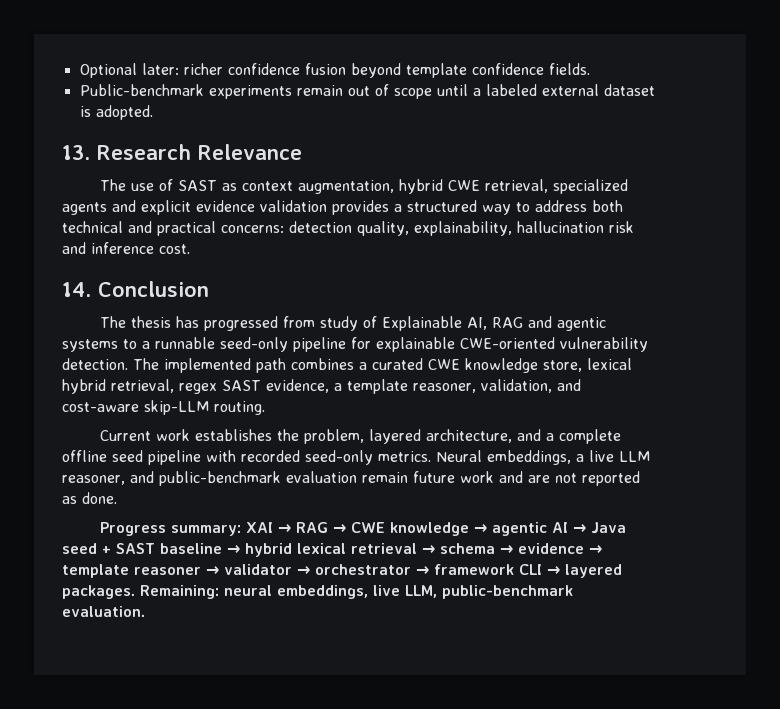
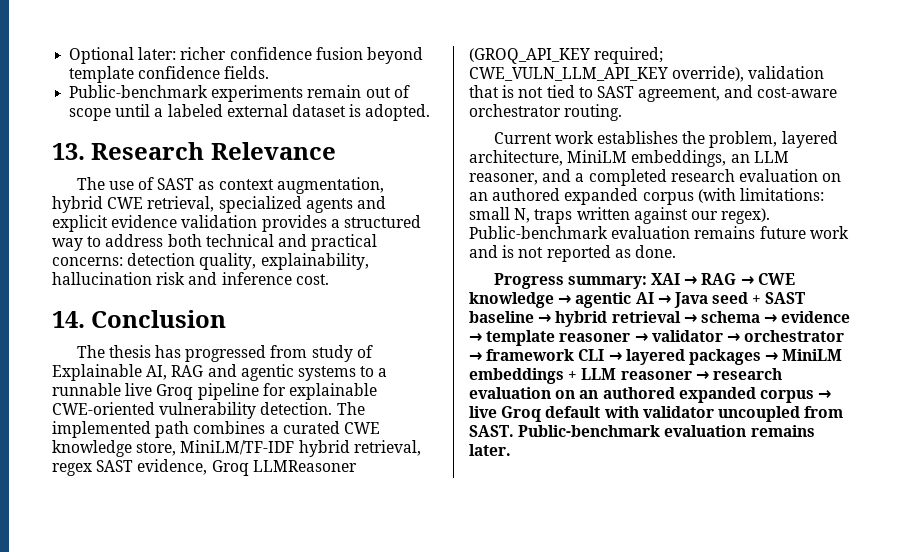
- The thesis has progressed from study of Explainable AI, RAG and agentic systems to a runnable seed-only pipeline for explainable CWE-oriented vulnerability detection.
+ The thesis has progressed from study of Explainable AI, RAG and agentic systems to a runnable live Groq pipeline for explainable CWE-oriented vulnerability detection.
- The implemented path combines a curated CWE knowledge store, lexical hybrid retrieval, regex SAST evidence, a template reasoner, validation, and cost-aware skip-LLM routing.
+ The implemented path combines a curated CWE knowledge store, MiniLM/TF-IDF hybrid retrieval, regex SAST evidence, Groq LLMReasoner (GROQ_API_KEY required; CWE_VULN_LLM_API_KEY override), validation that is not tied to SAST agreement, and cost-aware orchestrator routing.
- Current work establishes the problem, layered architecture, and a complete offline seed pipeline with recorded seed-only metrics. Neural embeddings, a live LLM reasoner, and public-benchmark evaluation remain future work and are not reported as done.
+ Current work establishes the problem, layered architecture, MiniLM embeddings, an LLM reasoner, and a completed research evaluation on an authored expanded corpus (with limitations: small N, traps written against our regex). Public-benchmark evaluation remains future work and is not reported as done.
- Progress summary: XAI → RAG → CWE knowledge → agentic AI → Java seed + SAST baseline → hybrid lexical retrieval → schema → evidence → template reasoner → validator → orchestrator → framework CLI → layered packages. Remaining: neural embeddings, live LLM, public-benchmark evaluation.
+ Progress summary: XAI → RAG → CWE knowledge → agentic AI → Java seed + SAST baseline → hybrid retrieval → schema → evidence → template reasoner → validator → orchestrator → framework CLI → layered packages → MiniLM embeddings + LLM reasoner → research evaluation on an authored expanded corpus → live Groq default with validator uncoupled from SAST. Public-benchmark evaluation remains later.

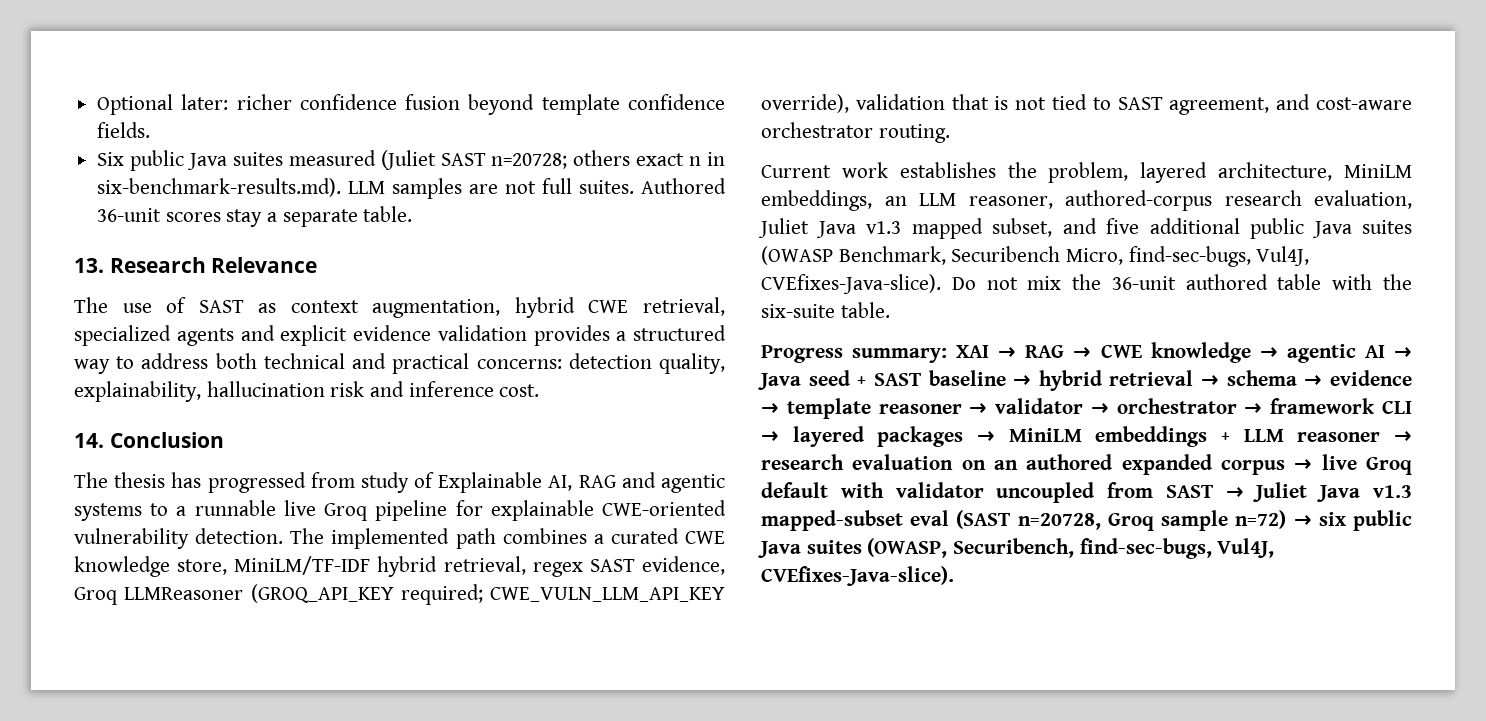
- Public-benchmark experiments remain out of scope until a labeled external dataset is adopted.
+ Six public Java suites measured (Juliet SAST n=20728; others exact n in six-benchmark-results.md). LLM samples are not full suites. Authored 36-unit scores stay a separate table.
- Current work establishes the problem, layered architecture, MiniLM embeddings, an LLM reasoner, and a completed research evaluation on an authored expanded corpus (with limitations: small N, traps written against our regex). Public-benchmark evaluation remains future work and is not reported as done.
+ Current work establishes the problem, layered architecture, MiniLM embeddings, an LLM reasoner, authored-corpus research evaluation, Juliet Java v1.3 mapped subset, and five additional public Java suites (OWASP Benchmark, Securibench Micro, find-sec-bugs, Vul4J, CVEfixes-Java-slice). Do not mix the 36-unit authored table with the six-suite table.
- Progress summary: XAI → RAG → CWE knowledge → agentic AI → Java seed + SAST baseline → hybrid retrieval → schema → evidence → template reasoner → validator → orchestrator → framework CLI → layered packages → MiniLM embeddings + LLM reasoner → research evaluation on an authored expanded corpus → live Groq default with validator uncoupled from SAST. Public-benchmark evaluation remains later.
+ Progress summary: XAI → RAG → CWE knowledge → agentic AI → Java seed + SAST baseline → hybrid retrieval → schema → evidence → template reasoner → validator → orchestrator → framework CLI → layered packages → MiniLM embeddings + LLM reasoner → research evaluation on an authored expanded corpus → live Groq default with validator uncoupled from SAST → Juliet Java v1.3 mapped-subset eval (SAST n=20728, Groq sample n=72) → six public Java suites (OWASP, Securibench, find-sec-bugs, Vul4J, CVEfixes-Java-slice).

